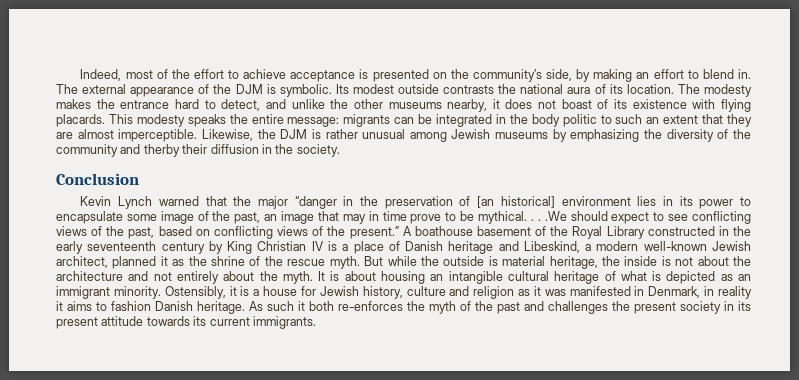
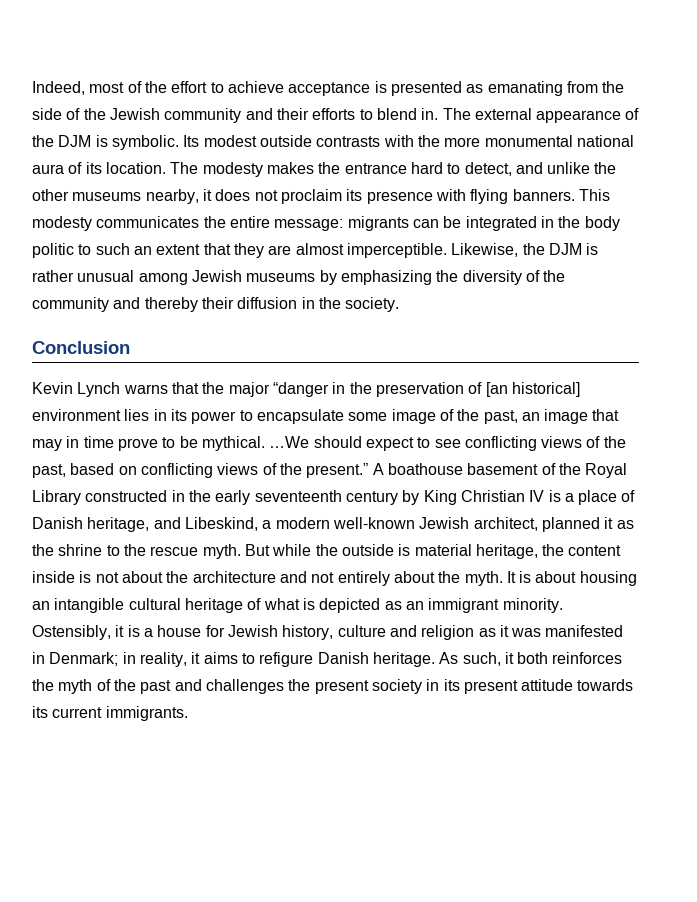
- Indeed, most of the effort to achieve acceptance is presented on the community’s side, by making an effort to blend in.
+ Indeed, most of the effort to achieve acceptance is presented as emanating from the side of the Jewish community and their efforts to blend in.
- Its modest outside contrasts the national aura of its location.
+ Its modest outside contrasts with the more monumental national aura of its location.
- The modesty makes the entrance hard to detect, and unlike the other museums nearby, it does not boast of its existence with flying placards.
+ The modesty makes the entrance hard to detect, and unlike the other museums nearby, it does not proclaim its presence with flying banners.
- This modesty speaks the entire message: migrants can be integrated in the body politic to such an extent that they are almost imperceptible.
+ This modesty communicates the entire message: migrants can be integrated in the body politic to such an extent that they are almost imperceptible.
- Likewise, the DJM is rather unusual among Jewish museums by emphasizing the diversity of the community and therby their diffusion in the society.
+ Likewise, the DJM is rather unusual among Jewish museums by emphasizing the diversity of the community and thereby their diffusion in the society.
- Kevin Lynch warned that the major “danger in the preservation of [an historical] environment lies in its power to encapsulate some image of the past, an image that may in time prove to be mythical. . . .We should expect to see conflicting views of the past, based on conflicting views of the present.”
+ Kevin Lynch warns that the major “danger in the preservation of [an historical] environment lies in its power to encapsulate some image of the past, an image that may in time prove to be mythical. …We should expect to see conflicting views of the past, based on conflicting views of the present.”
- A boathouse basement of the Royal Library constructed in the early seventeenth century by King Christian IV is a place of Danish heritage and Libeskind, a modern well-known Jewish architect, planned it as the shrine of the rescue myth.
+ A boathouse basement of the Royal Library constructed in the early seventeenth century by King Christian IV is a place of Danish heritage, and Libeskind, a modern well-known Jewish architect, planned it as the shrine to the rescue myth.
- But while the outside is material heritage, the inside is not about the architecture and not entirely about the myth.
+ But while the outside is material heritage, the content inside is not about the architecture and not entirely about the myth.
- Ostensibly, it is a house for Jewish history, culture and religion as it was manifested in Denmark, in reality it aims to fashion Danish heritage.
+ Ostensibly, it is a house for Jewish history, culture and religion as it was manifested in Denmark; in reality, it aims to refigure Danish heritage.
- As such it both re-enforces the myth of the past and challenges the present society in its present attitude towards its current immigrants.
+ As such, it both reinforces the myth of the past and challenges the present society in its present attitude towards its current immigrants.

